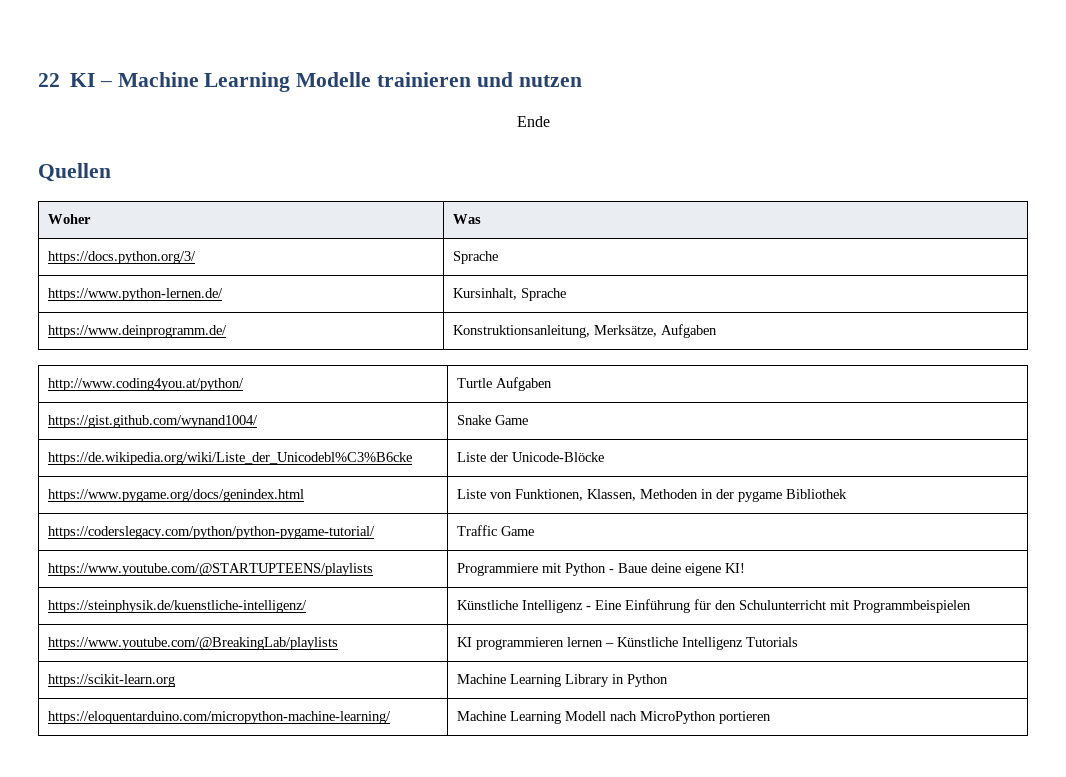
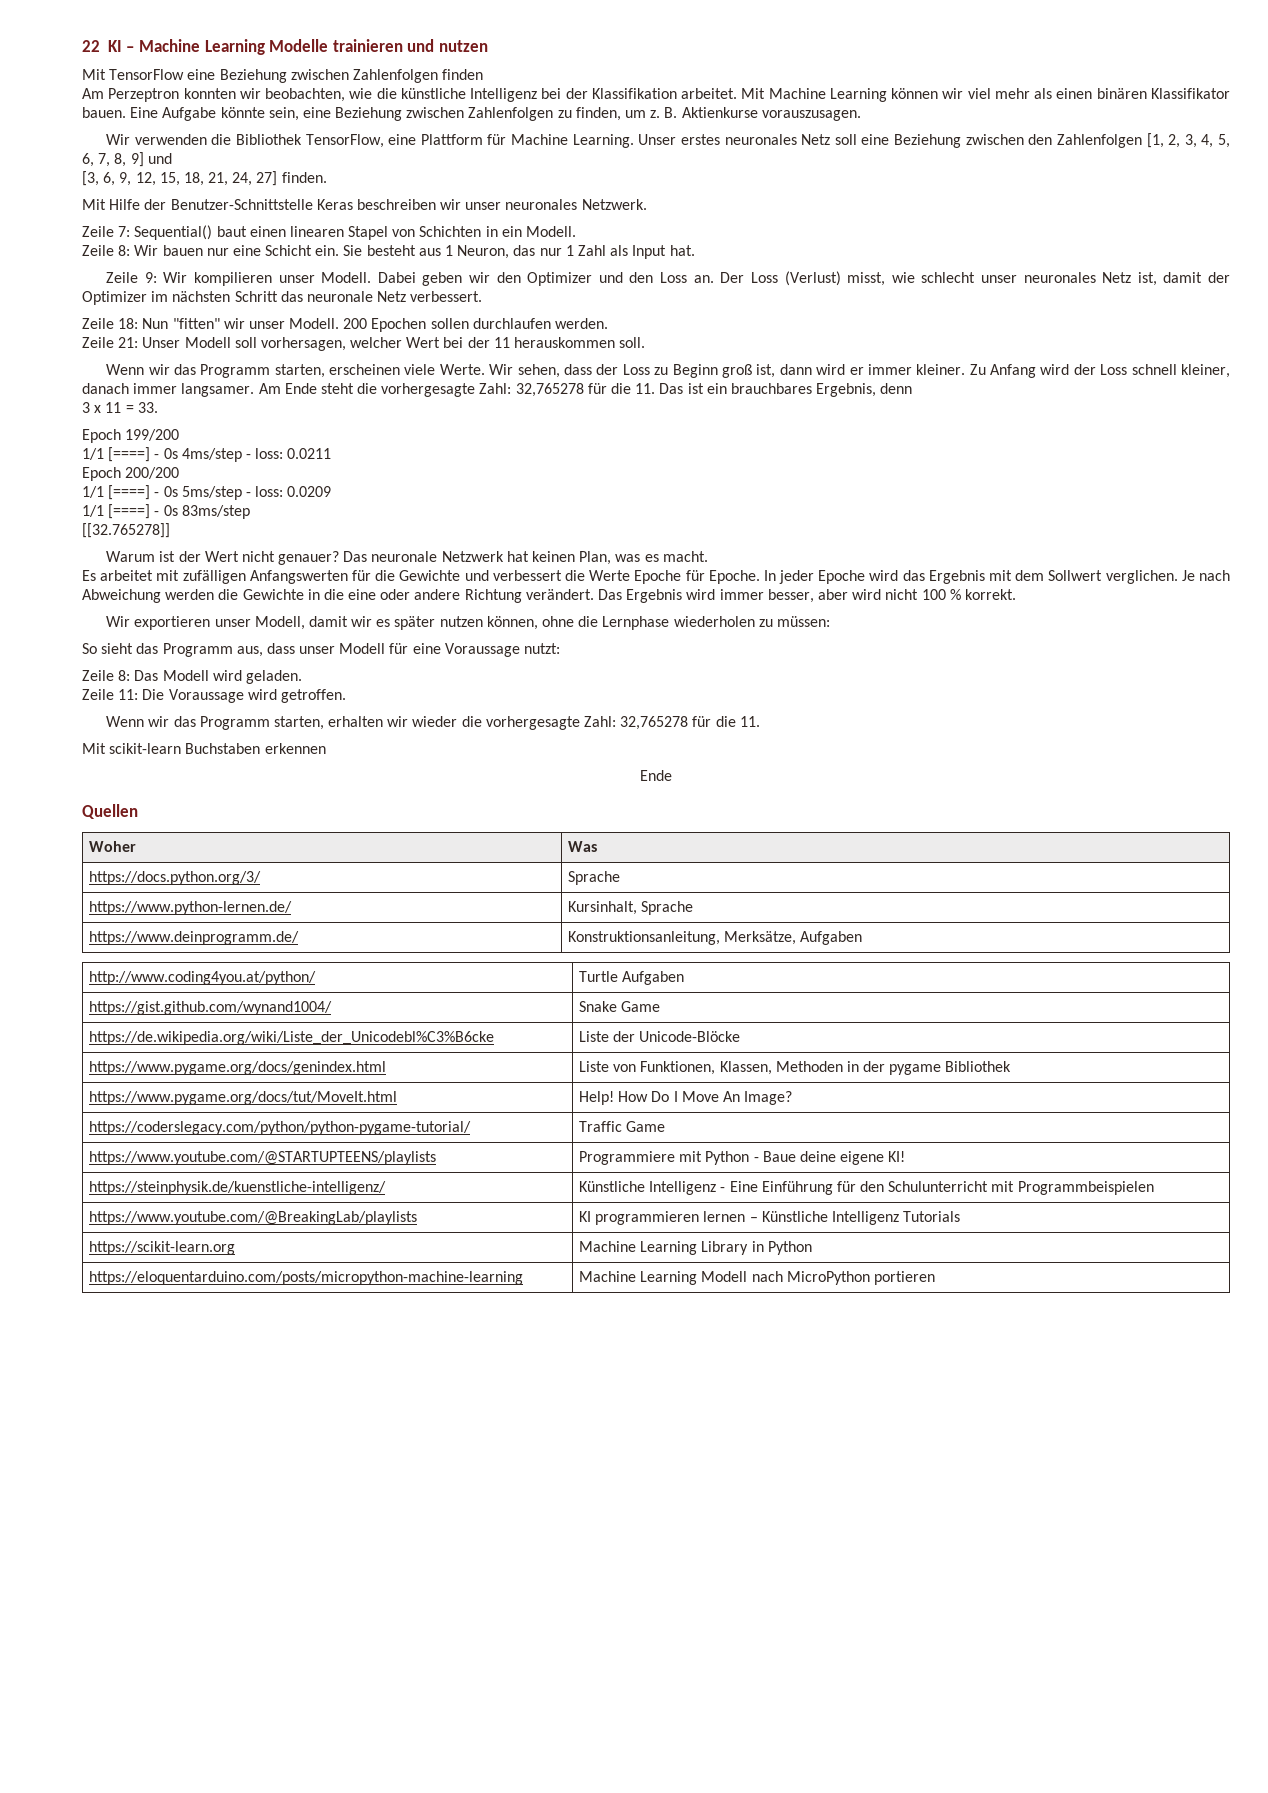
+ Mit TensorFlow eine Beziehung zwischen Zahlenfolgen finden
+ Am Perzeptron konnten wir beobachten, wie die künstliche Intelligenz bei der Klassifikation arbeitet. Mit Machine Learning können wir viel mehr als einen binären Klassifikator bauen. Eine Aufgabe könnte sein, eine Beziehung zwischen Zahlenfolgen zu finden, um z. B. Aktienkurse vorauszusagen.
+ Wir verwenden die Bibliothek TensorFlow, eine Plattform für Machine Learning. Unser erstes neuronales Netz soll eine Beziehung zwischen den Zahlenfolgen [1, 2, 3, 4, 5, 6, 7, 8, 9] und
+ [3, 6, 9, 12, 15, 18, 21, 24, 27] finden.
+ Mit Hilfe der Benutzer-Schnittstelle Keras beschreiben wir unser neuronales Netzwerk.
+ Zeile 7: Sequential() baut einen linearen Stapel von Schichten in ein Modell.
+ Zeile 8: Wir bauen nur eine Schicht ein. Sie besteht aus 1 Neuron, das nur 1 Zahl als Input hat.
+ Zeile 9: Wir kompilieren unser Modell. Dabei geben wir den Optimizer und den Loss an. Der Loss (Verlust) misst, wie schlecht unser neuronales Netz ist, damit der Optimizer im nächsten Schritt das neuronale Netz verbessert.
+ Zeile 18: Nun "fitten" wir unser Modell. 200 Epochen sollen durchlaufen werden.
+ Zeile 21: Unser Modell soll vorhersagen, welcher Wert bei der 11 herauskommen soll.
+ Wenn wir das Programm starten, erscheinen viele Werte. Wir sehen, dass der Loss zu Beginn groß ist, dann wird er immer kleiner. Zu Anfang wird der Loss schnell kleiner, danach immer langsamer. Am Ende steht die vorhergesagte Zahl: 32,765278 für die 11. Das ist ein brauchbares Ergebnis, denn
+ 3 x 11 = 33.
+ Epoch 199/200
+ 1/1 [====] - 0s 4ms/step - loss: 0.0211
+ Epoch 200/200
+ 1/1 [====] - 0s 5ms/step - loss: 0.0209
+ 1/1 [====] - 0s 83ms/step
+ [[32.765278]]
+ Warum ist der Wert nicht genauer? Das neuronale Netzwerk hat keinen Plan, was es macht.
+ Es arbeitet mit zufälligen Anfangswerten für die Gewichte und verbessert die Werte Epoche für Epoche. In jeder Epoche wird das Ergebnis mit dem Sollwert verglichen. Je nach Abweichung werden die Gewichte in die eine oder andere Richtung verändert. Das Ergebnis wird immer besser, aber wird nicht 100 % korrekt.
+ Wir exportieren unser Modell, damit wir es später nutzen können, ohne die Lernphase wiederholen zu müssen:
+ So sieht das Programm aus, dass unser Modell für eine Voraussage nutzt:
+ Zeile 8: Das Modell wird geladen.
+ Zeile 11: Die Voraussage wird getroffen.
+ Wenn wir das Programm starten, erhalten wir wieder die vorhergesagte Zahl: 32,765278 für die 11.
+ Mit scikit-learn Buchstaben erkennen
+ https://www.pygame.org/docs/tut/MoveIt.html | Help! How Do I Move An Image?
- https://eloquentarduino.com/micropython-machine-learning/ | Machine Learning Modell nach MicroPython portieren
+ https://eloquentarduino.com/posts/micropython-machine-learning | Machine Learning Modell nach MicroPython portieren

